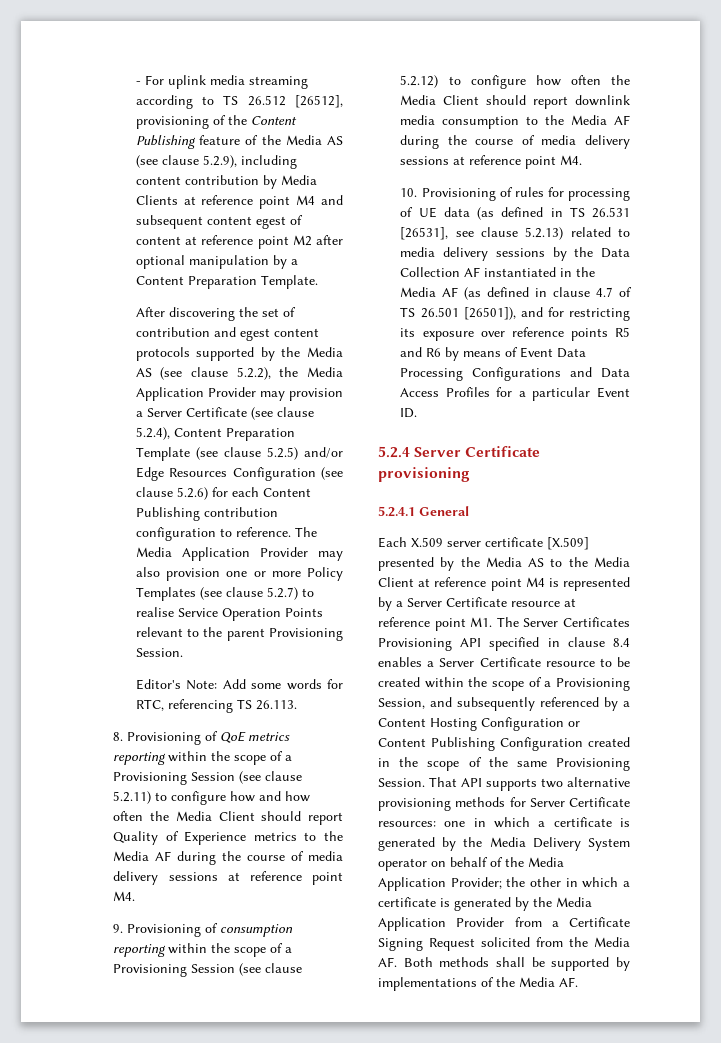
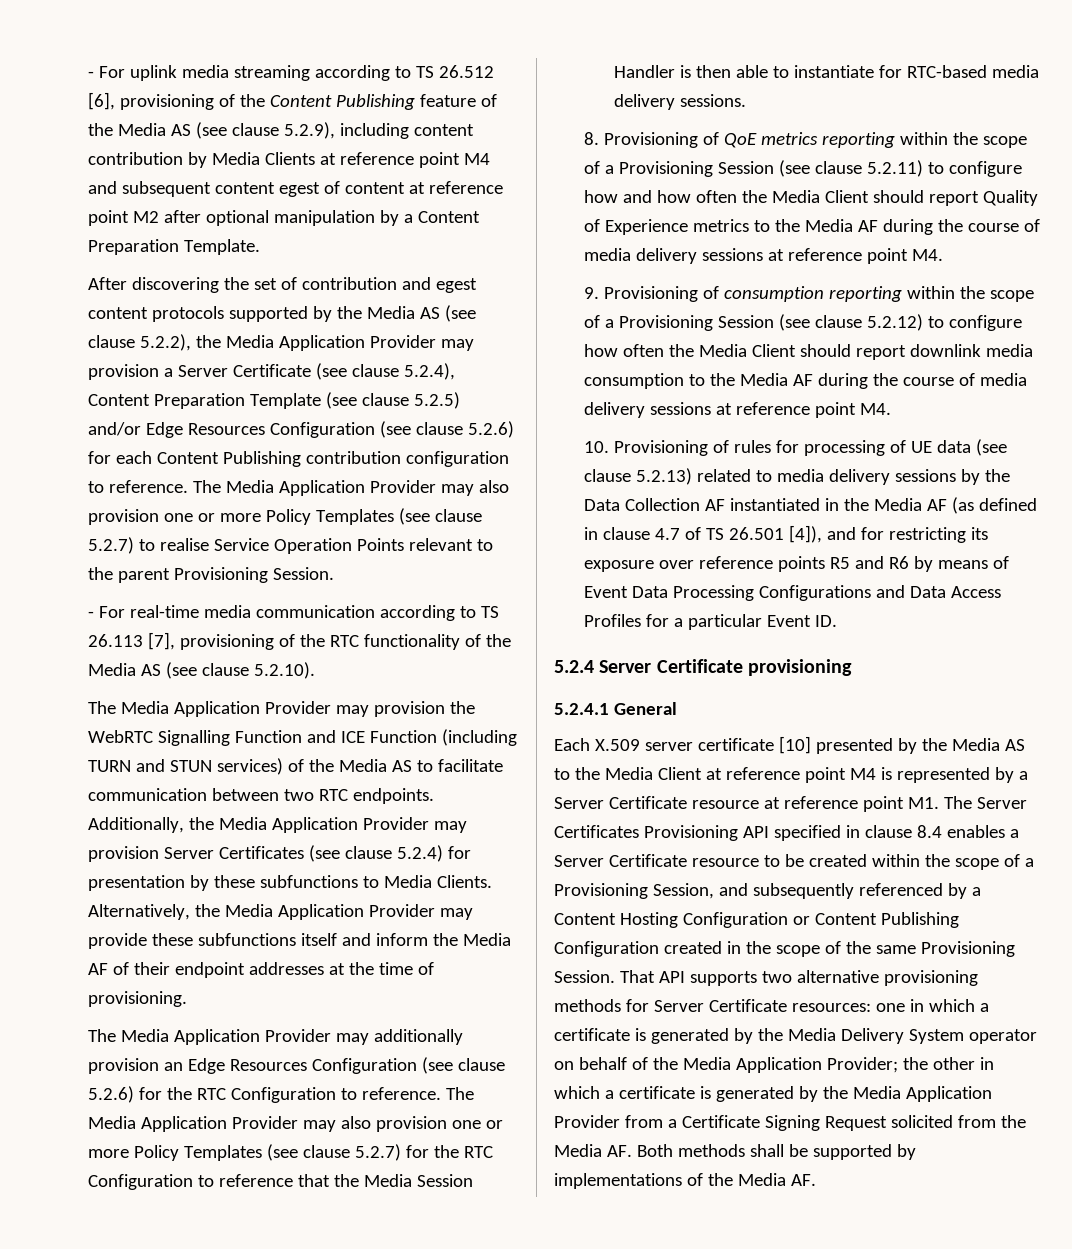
- - For uplink media streaming according to TS 26.512 [26512], provisioning of the Content Publishing feature of the Media AS (see clause 5.2.9), including content contribution by Media Clients at reference point M4 and subsequent content egest of content at reference point M2 after optional manipulation by a Content Preparation Template.
+ - For uplink media streaming according to TS 26.512 [6], provisioning of the Content Publishing feature of the Media AS (see clause 5.2.9), including content contribution by Media Clients at reference point M4 and subsequent content egest of content at reference point M2 after optional manipulation by a Content Preparation Template.
- Editor's Note: Add some words for RTC, referencing TS 26.113.
+ - For real-time media communication according to TS 26.113 [7], provisioning of the RTC functionality of the Media AS (see clause 5.2.10).
+ The Media Application Provider may provision the WebRTC Signalling Function and ICE Function (including TURN and STUN services) of the Media AS to facilitate communication between two RTC endpoints. Additionally, the Media Application Provider may provision Server Certificates (see clause 5.2.4) for presentation by these subfunctions to Media Clients. Alternatively, the Media Application Provider may provide these subfunctions itself and inform the Media AF of their endpoint addresses at the time of provisioning.
+ The Media Application Provider may additionally provision an Edge Resources Configuration (see clause 5.2.6) for the RTC Configuration to reference. The Media Application Provider may also provision one or more Policy Templates (see clause 5.2.7) for the RTC Configuration to reference that the Media Session Handler is then able to instantiate for RTC-based media delivery sessions.
- 10. Provisioning of rules for processing of UE data (as defined in TS 26.531 [26531], see clause 5.2.13) related to media delivery sessions by the Data Collection AF instantiated in the Media AF (as defined in clause 4.7 of TS 26.501 [26501]), and for restricting its exposure over reference points R5 and R6 by means of Event Data Processing Configurations and Data Access Profiles for a particular Event ID.
+ 10. Provisioning of rules for processing of UE data (see clause 5.2.13) related to media delivery sessions by the Data Collection AF instantiated in the Media AF (as defined in clause 4.7 of TS 26.501 [4]), and for restricting its exposure over reference points R5 and R6 by means of Event Data Processing Configurations and Data Access Profiles for a particular Event ID.
- Each X.509 server certificate [X.509] presented by the Media AS to the Media Client at reference point M4 is represented by a Server Certificate resource at reference point M1. The Server Certificates Provisioning API specified in clause 8.4 enables a Server Certificate resource to be created within the scope of a Provisioning Session, and subsequently referenced by a Content Hosting Configuration or Content Publishing Configuration created in the scope of the same Provisioning Session.
+ Each X.509 server certificate [10] presented by the Media AS to the Media Client at reference point M4 is represented by a Server Certificate resource at reference point M1. The Server Certificates Provisioning API specified in clause 8.4 enables a Server Certificate resource to be created within the scope of a Provisioning Session, and subsequently referenced by a Content Hosting Configuration or Content Publishing Configuration created in the scope of the same Provisioning Session.

